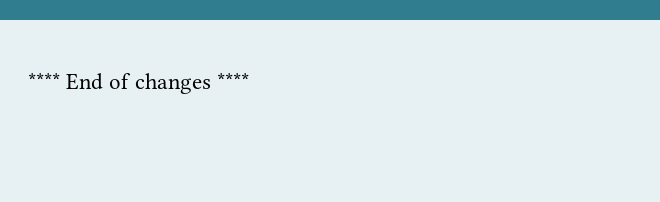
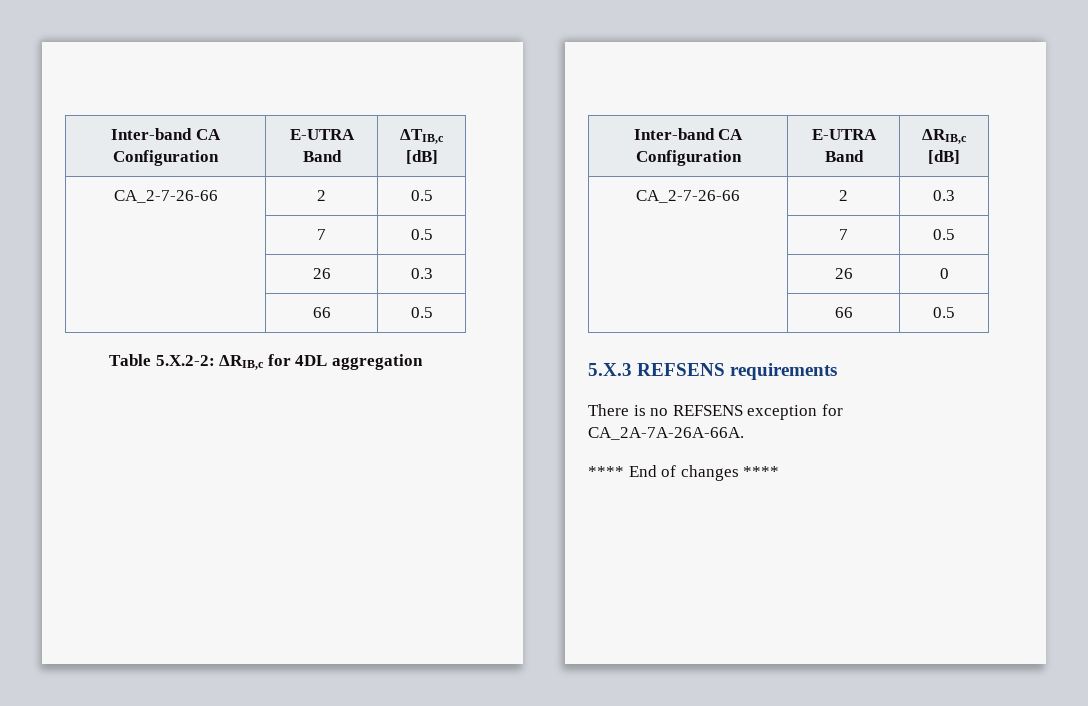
+ Inter-band CA Configuration | E-UTRA Band | ΔTIB,c [dB]
+ CA_2-7-26-66 | 2 | 0.5
+ | 7 | 0.5
+ | 26 | 0.3
+ | 66 | 0.5
+ Table 5.X.2-2: ΔRIB,c for 4DL aggregation
+ Inter-band CA Configuration | E-UTRA Band | ΔRIB,c [dB]
+ CA_2-7-26-66 | 2 | 0.3
+ | 7 | 0.5
+ | 26 | 0
+ | 66 | 0.5
+ 5.X.3 REFSENS requirements
+ There is no REFSENS exception for CA_2A-7A-26A-66A.

